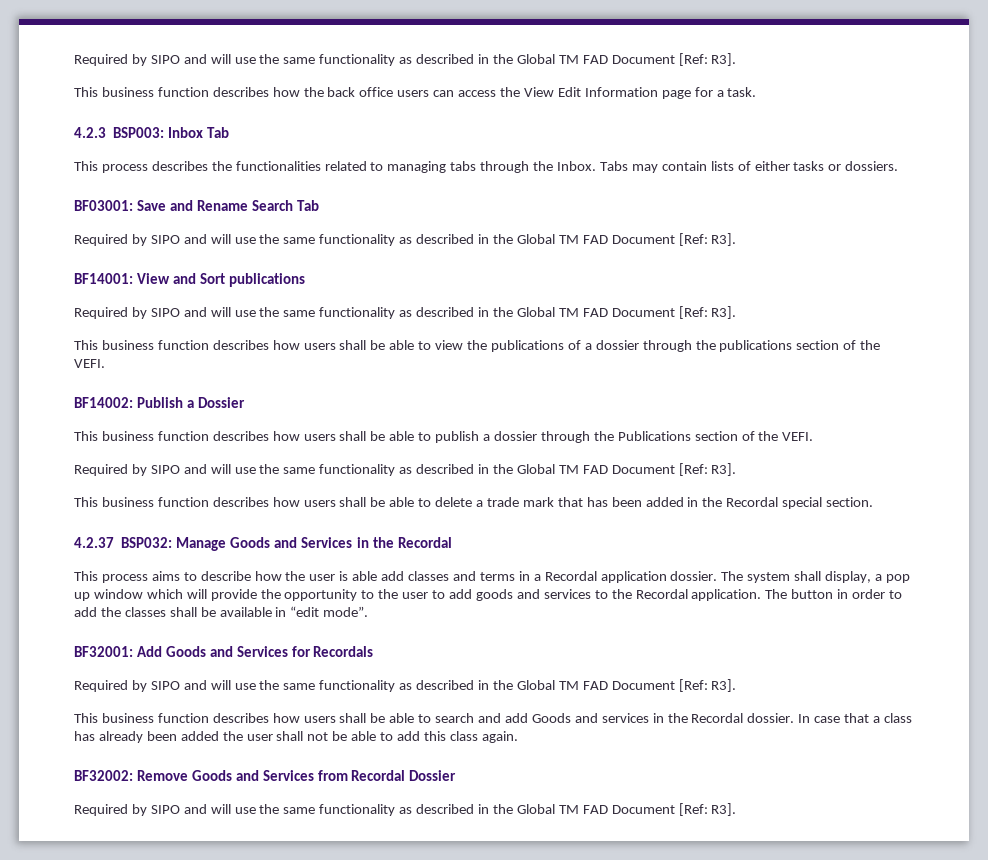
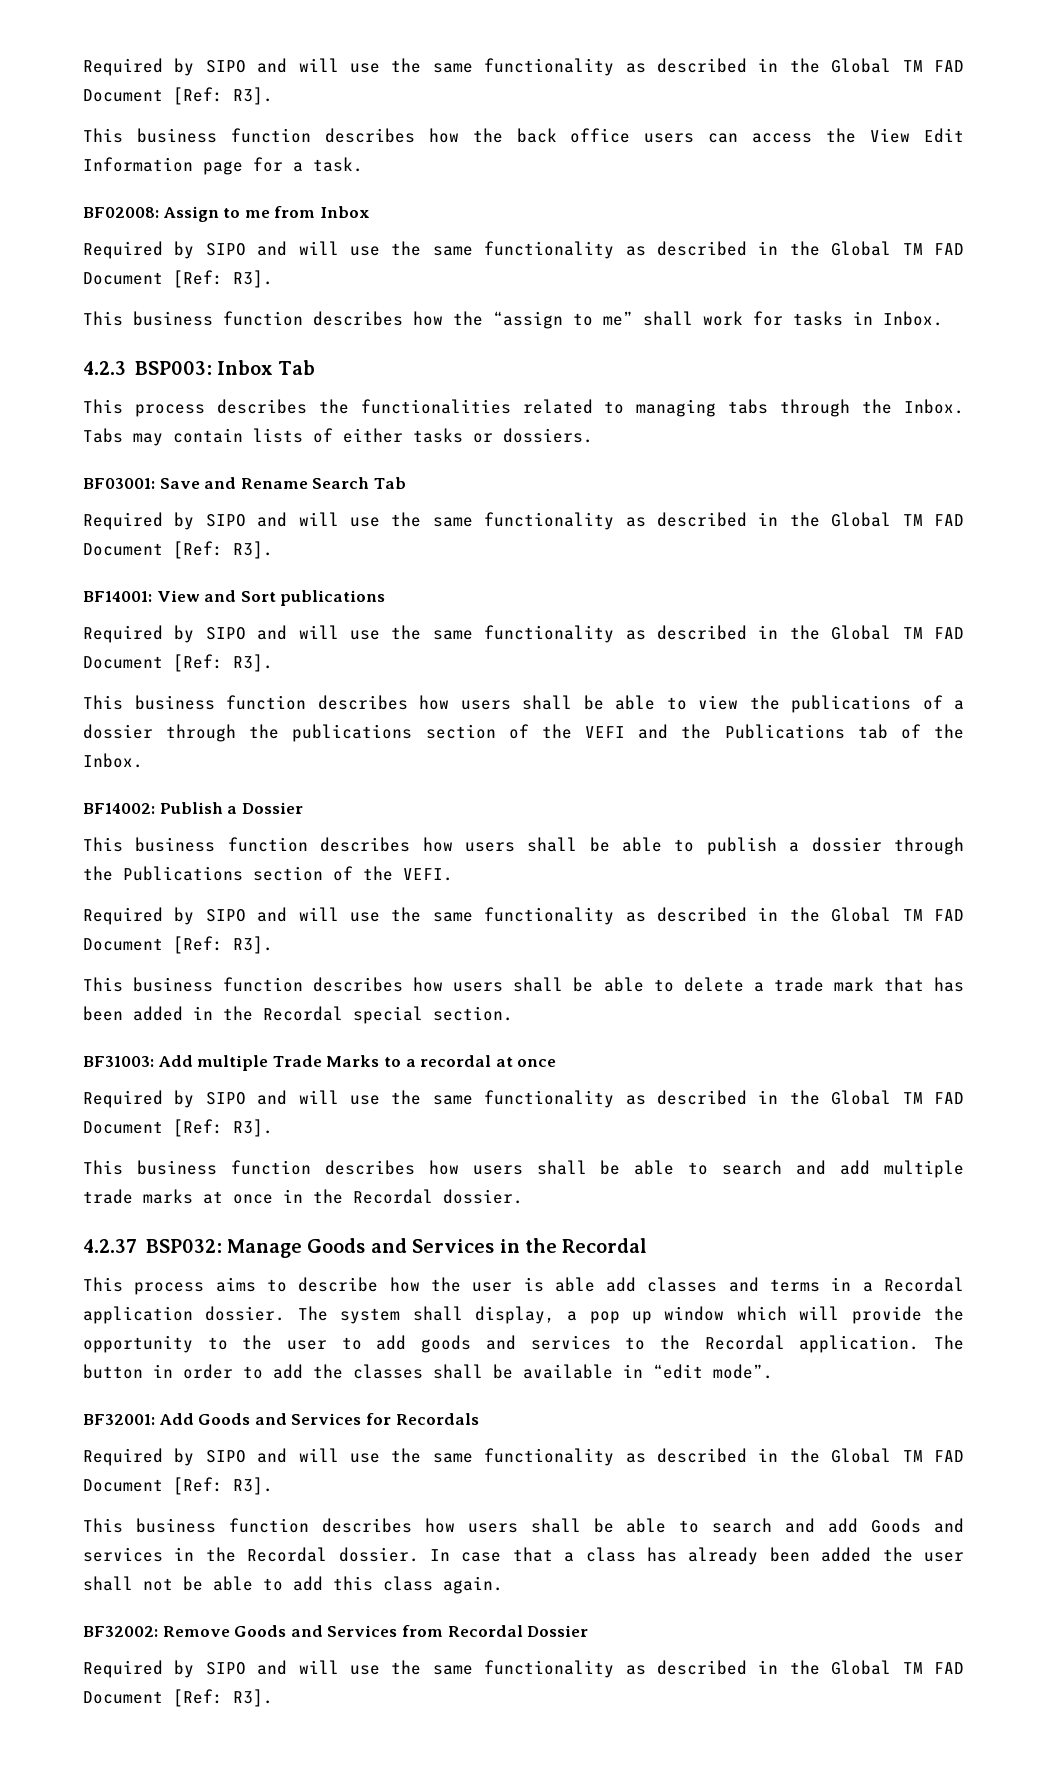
+ BF02008: Assign to me from Inbox
+ Required by SIPO and will use the same functionality as described in the Global TM FAD Document [Ref: R3].
+ This business function describes how the “assign to me” shall work for tasks in Inbox.
- This business function describes how users shall be able to view the publications of a dossier through the publications section of the VEFI.
+ This business function describes how users shall be able to view the publications of a dossier through the publications section of the VEFI and the Publications tab of the Inbox.
+ BF31003: Add multiple Trade Marks to a recordal at once
+ Required by SIPO and will use the same functionality as described in the Global TM FAD Document [Ref: R3].
+ This business function describes how users shall be able to search and add multiple trade marks at once in the Recordal dossier.

